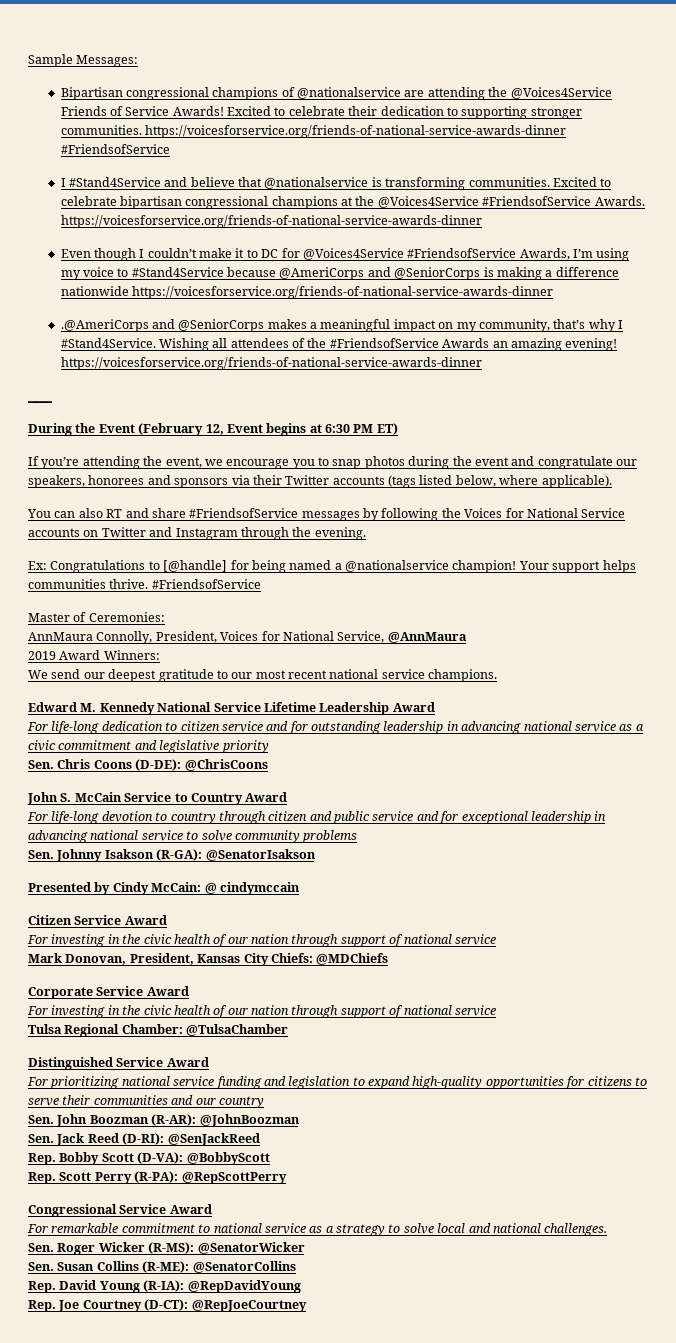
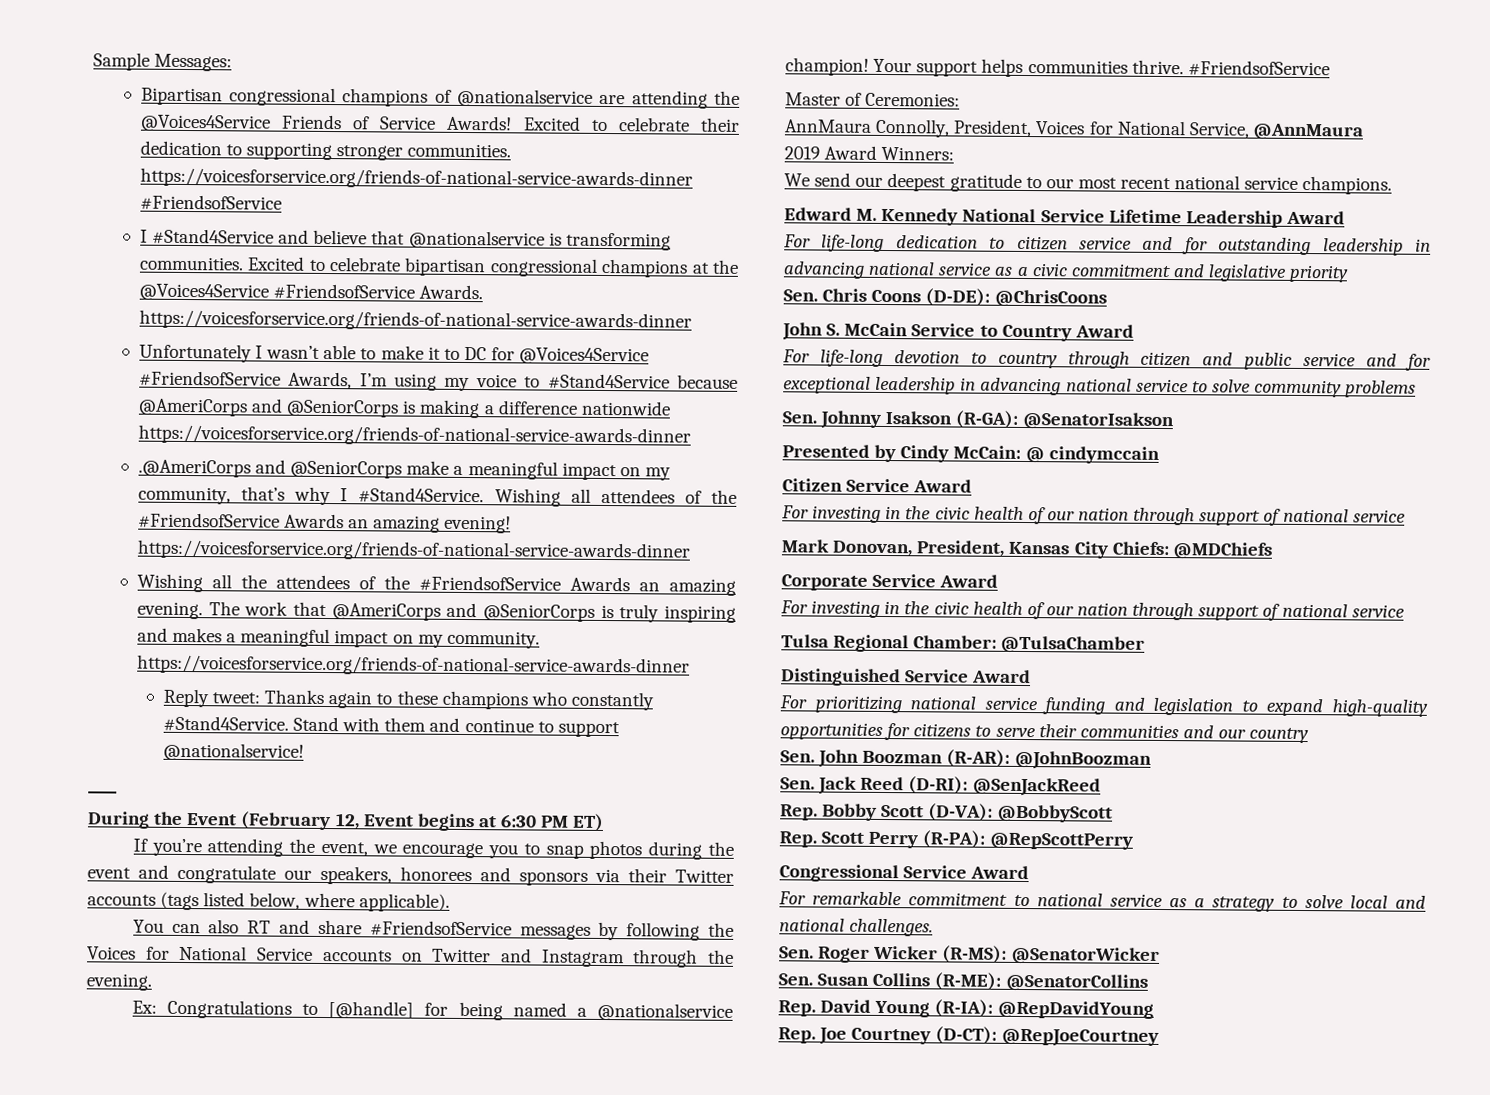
- Even though I couldn’t make it to DC for @Voices4Service #FriendsofService Awards, I’m using my voice to #Stand4Service because @AmeriCorps and @SeniorCorps is making a difference nationwide https://voicesforservice.org/friends-of-national-service-awards-dinner
+ Unfortunately I wasn’t able to make it to DC for @Voices4Service #FriendsofService Awards, I’m using my voice to #Stand4Service because @AmeriCorps and @SeniorCorps is making a difference nationwide https://voicesforservice.org/friends-of-national-service-awards-dinner
- .@AmeriCorps and @SeniorCorps makes a meaningful impact on my community, that’s why I #Stand4Service.
+ .@AmeriCorps and @SeniorCorps make a meaningful impact on my community, that’s why I #Stand4Service.
+ Wishing all the attendees of the #FriendsofService Awards an amazing evening. The work that @AmeriCorps and @SeniorCorps is truly inspiring and makes a meaningful impact on my community. https://voicesforservice.org/friends-of-national-service-awards-dinner
+ Reply tweet: Thanks again to these champions who constantly #Stand4Service. Stand with them and continue to support @nationalservice!

